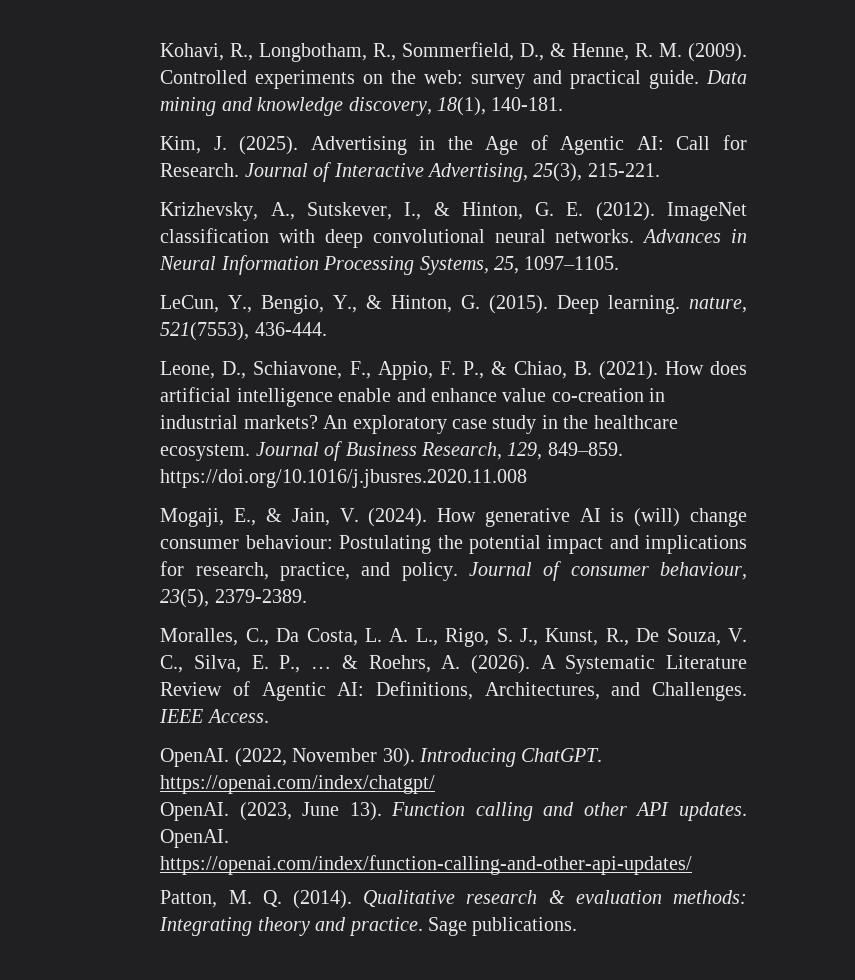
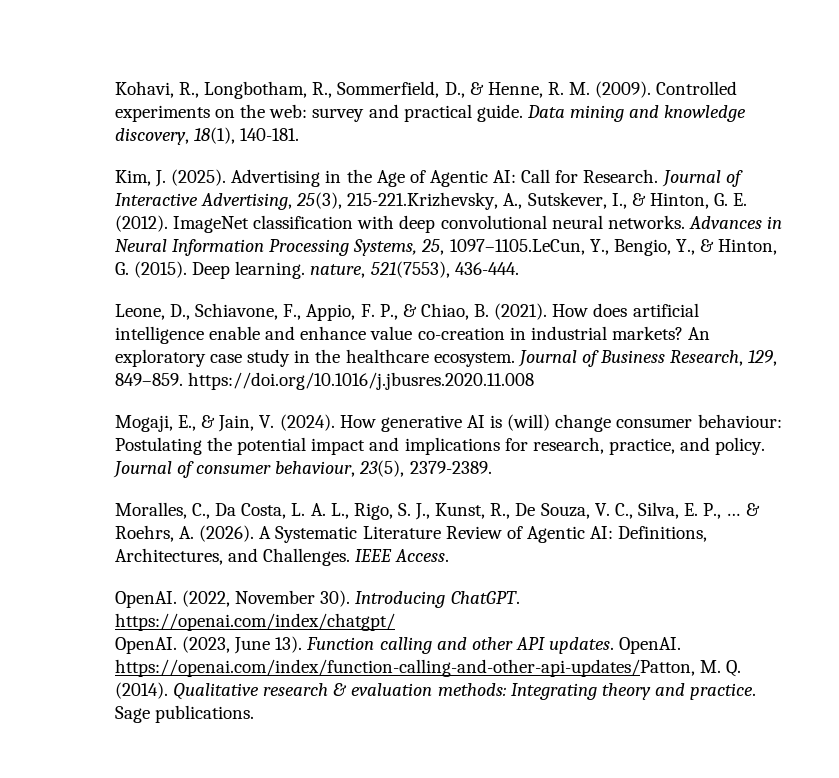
- Journal of Interactive Advertising, 25(3), 215-221.
- Krizhevsky, A., Sutskever, I., & Hinton, G. E. (2012).
+ Journal of Interactive Advertising, 25(3), 215-221.Krizhevsky, A., Sutskever, I., & Hinton, G. E. (2012).
- Advances in Neural Information Processing Systems, 25, 1097–1105.
- LeCun, Y., Bengio, Y., & Hinton, G. (2015).
+ Advances in Neural Information Processing Systems, 25, 1097–1105.LeCun, Y., Bengio, Y., & Hinton, G. (2015).
- OpenAI. https://openai.com/index/function-calling-and-other-api-updates/
- Patton, M. Q. (2014).
+ OpenAI. https://openai.com/index/function-calling-and-other-api-updates/Patton, M. Q. (2014).

